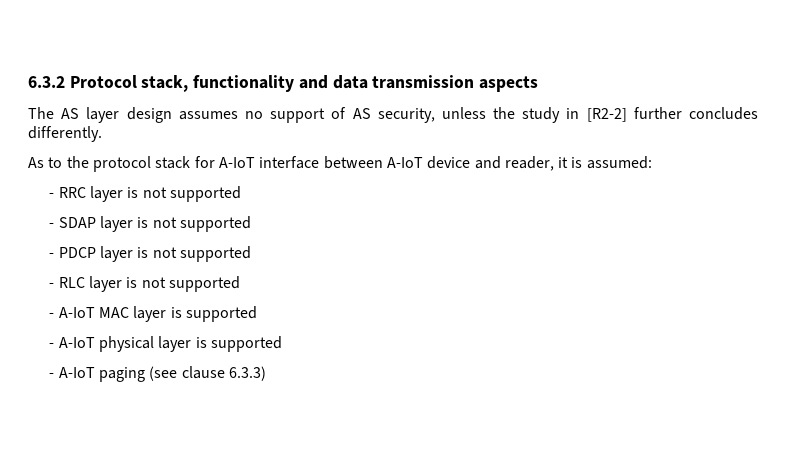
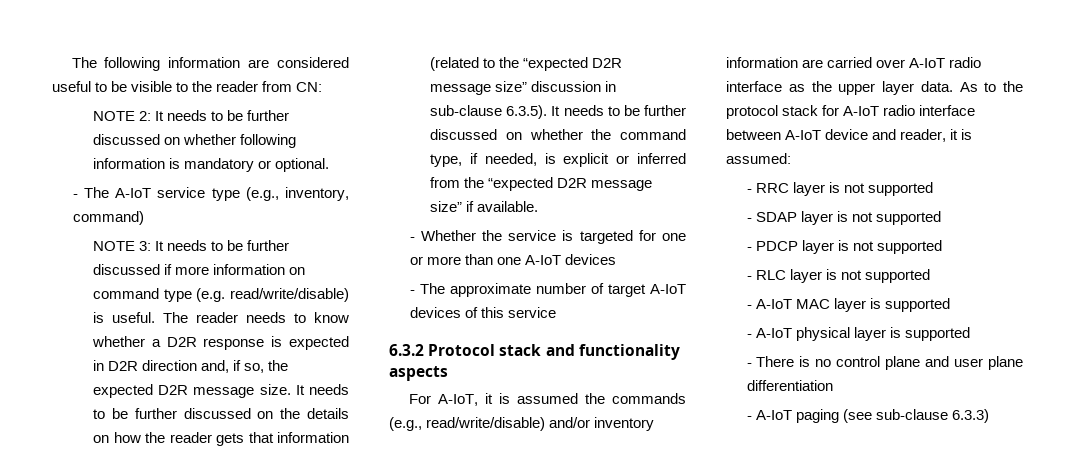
- 6.3.2 Protocol stack, functionality and data transmission aspects
- The AS layer design assumes no support of AS security, unless the study in [R2-2] further concludes differently.
- As to the protocol stack for A-IoT interface between A-IoT device and reader, it is assumed:
+ The following information are considered useful to be visible to the reader from CN:
+ NOTE 2: It needs to be further discussed on whether following information is mandatory or optional.
+ - The A-IoT service type (e.g., inventory, command)
+ NOTE 3: It needs to be further discussed if more information on command type (e.g. read/write/disable) is useful. The reader needs to know whether a D2R response is expected in D2R direction and, if so, the expected D2R message size. It needs to be further discussed on the details on how the reader gets that information (related to the “expected D2R message size” discussion in sub-clause 6.3.5). It needs to be further discussed on whether the command type, if needed, is explicit or inferred from the “expected D2R message size” if available.
+ - Whether the service is targeted for one or more than one A-IoT devices
+ - The approximate number of target A-IoT devices of this service
+ 6.3.2 Protocol stack and functionality aspects
+ For A-IoT, it is assumed the commands (e.g., read/write/disable) and/or inventory information are carried over A-IoT radio interface as the upper layer data. As to the protocol stack for A-IoT radio interface between A-IoT device and reader, it is assumed:
+ - There is no control plane and user plane differentiation
- - A-IoT paging (see clause 6.3.3)
+ - A-IoT paging (see sub-clause 6.3.3)

